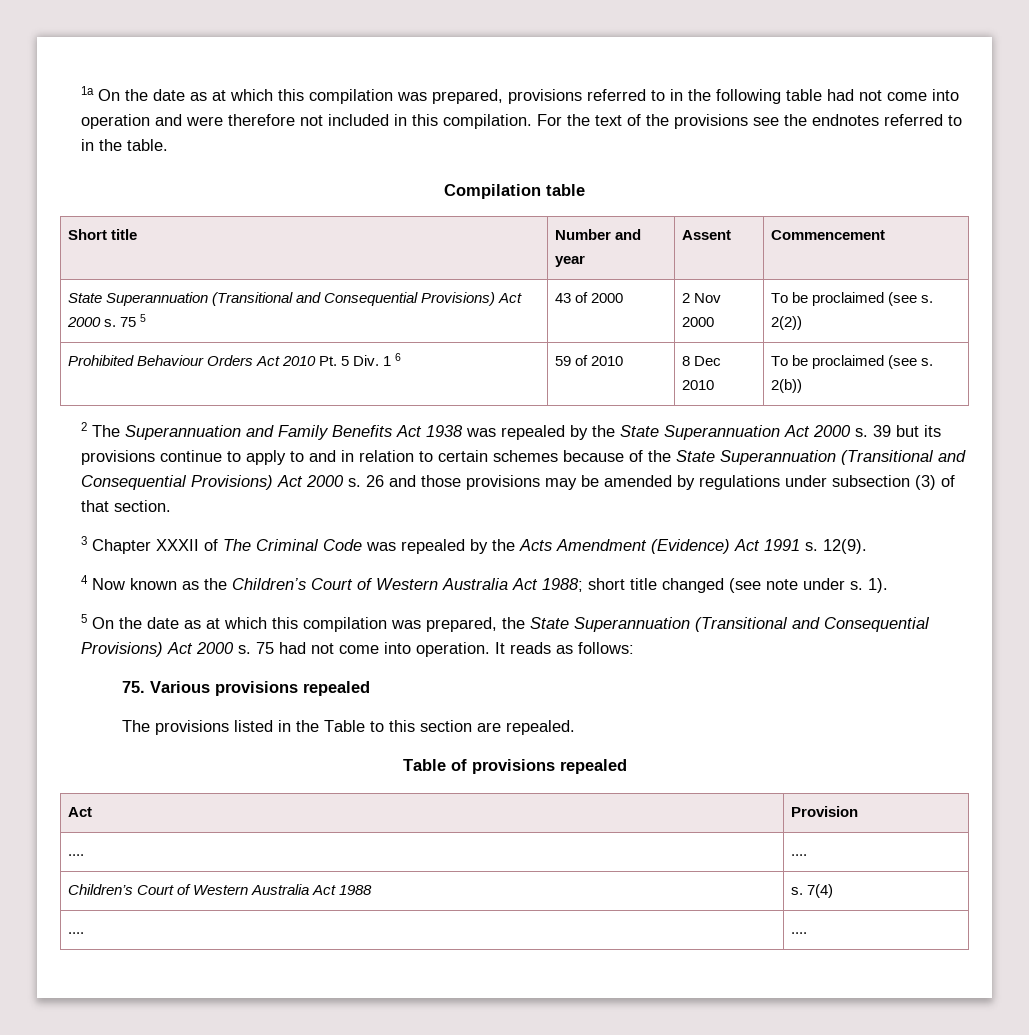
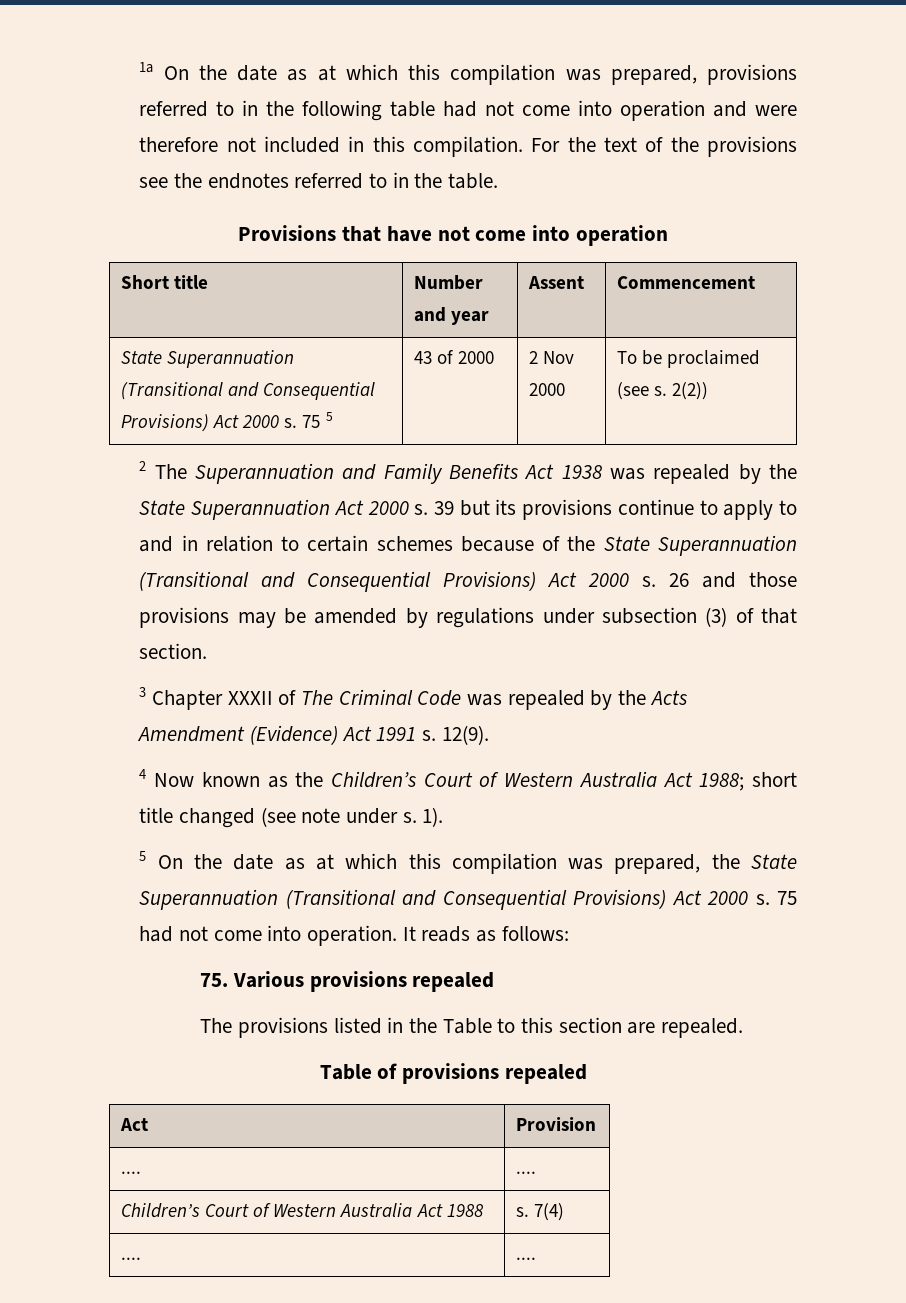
- Compilation table
+ Provisions that have not come into operation
- Prohibited Behaviour Orders Act 2010 Pt. 5 Div. 1 6 | 59 of 2010 | 8 Dec 2010 | To be proclaimed (see s. 2(b))

